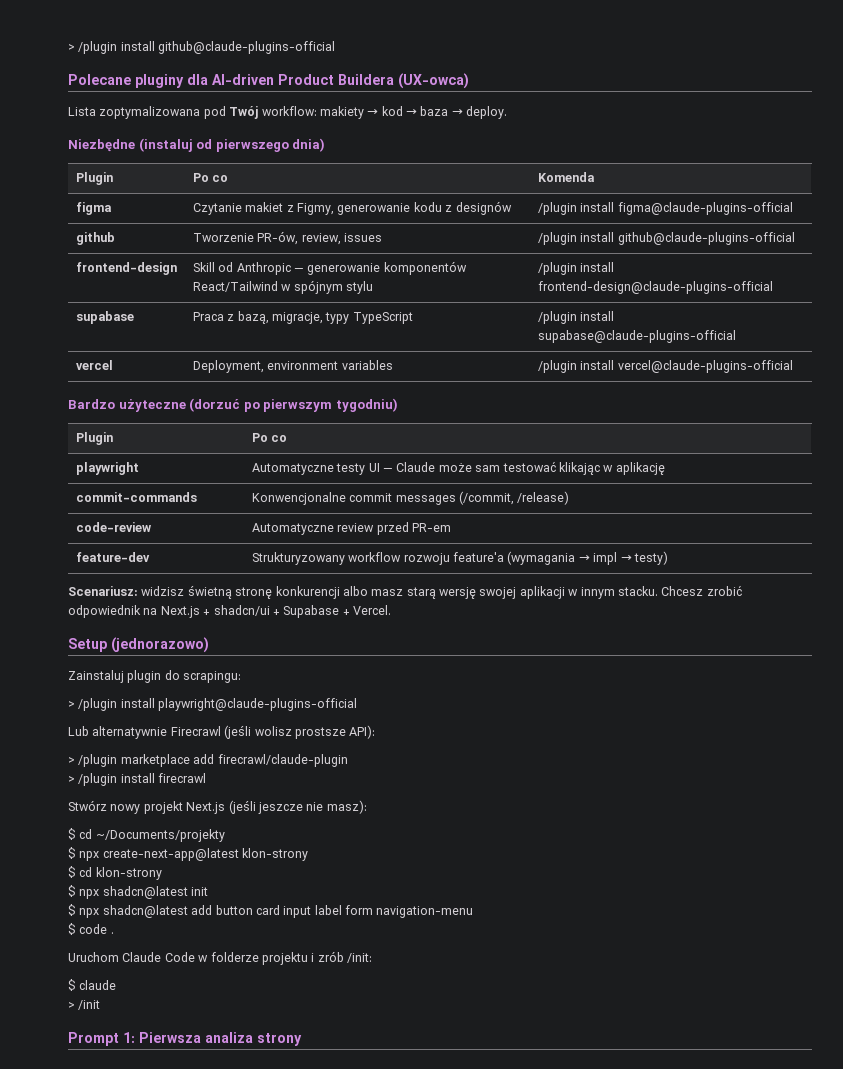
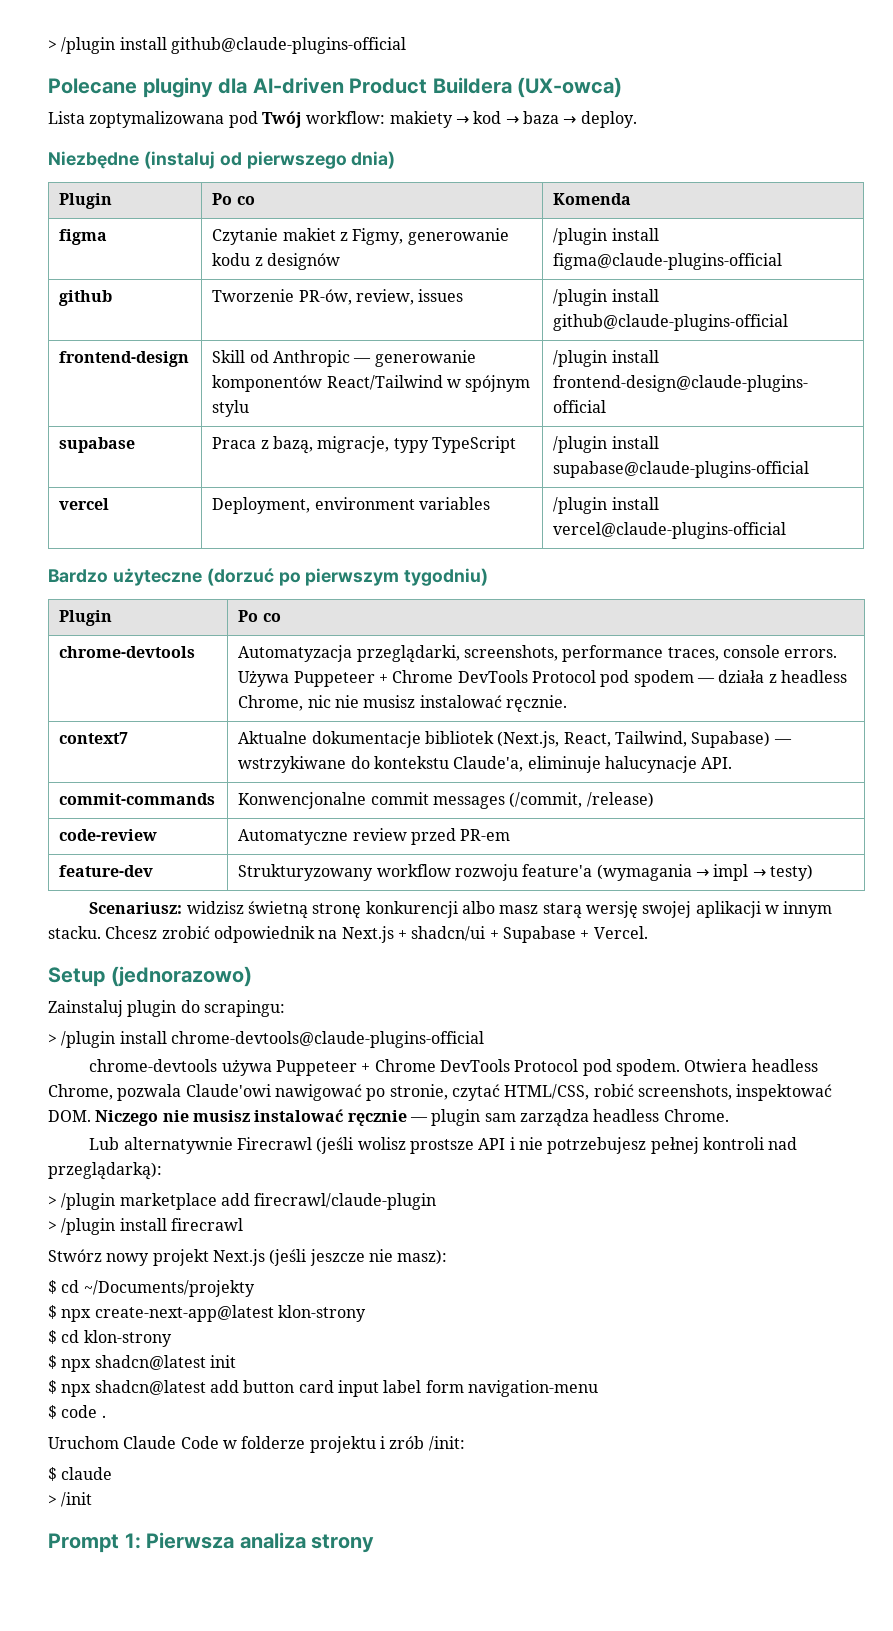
- playwright | Automatyczne testy UI — Claude może sam testować klikając w aplikację
+ chrome-devtools | Automatyzacja przeglądarki, screenshots, performance traces, console errors. Używa Puppeteer + Chrome DevTools Protocol pod spodem — działa z headless Chrome, nic nie musisz instalować ręcznie.
+ context7 | Aktualne dokumentacje bibliotek (Next.js, React, Tailwind, Supabase) — wstrzykiwane do kontekstu Claude'a, eliminuje halucynacje API.
- > /plugin install playwright@claude-plugins-official
+ > /plugin install chrome-devtools@claude-plugins-official
+ chrome-devtools używa Puppeteer + Chrome DevTools Protocol pod spodem. Otwiera headless Chrome, pozwala Claude'owi nawigować po stronie, czytać HTML/CSS, robić screenshots, inspektować DOM. Niczego nie musisz instalować ręcznie — plugin sam zarządza headless Chrome.
- Lub alternatywnie Firecrawl (jeśli wolisz prostsze API):
+ Lub alternatywnie Firecrawl (jeśli wolisz prostsze API i nie potrzebujesz pełnej kontroli nad przeglądarką):

